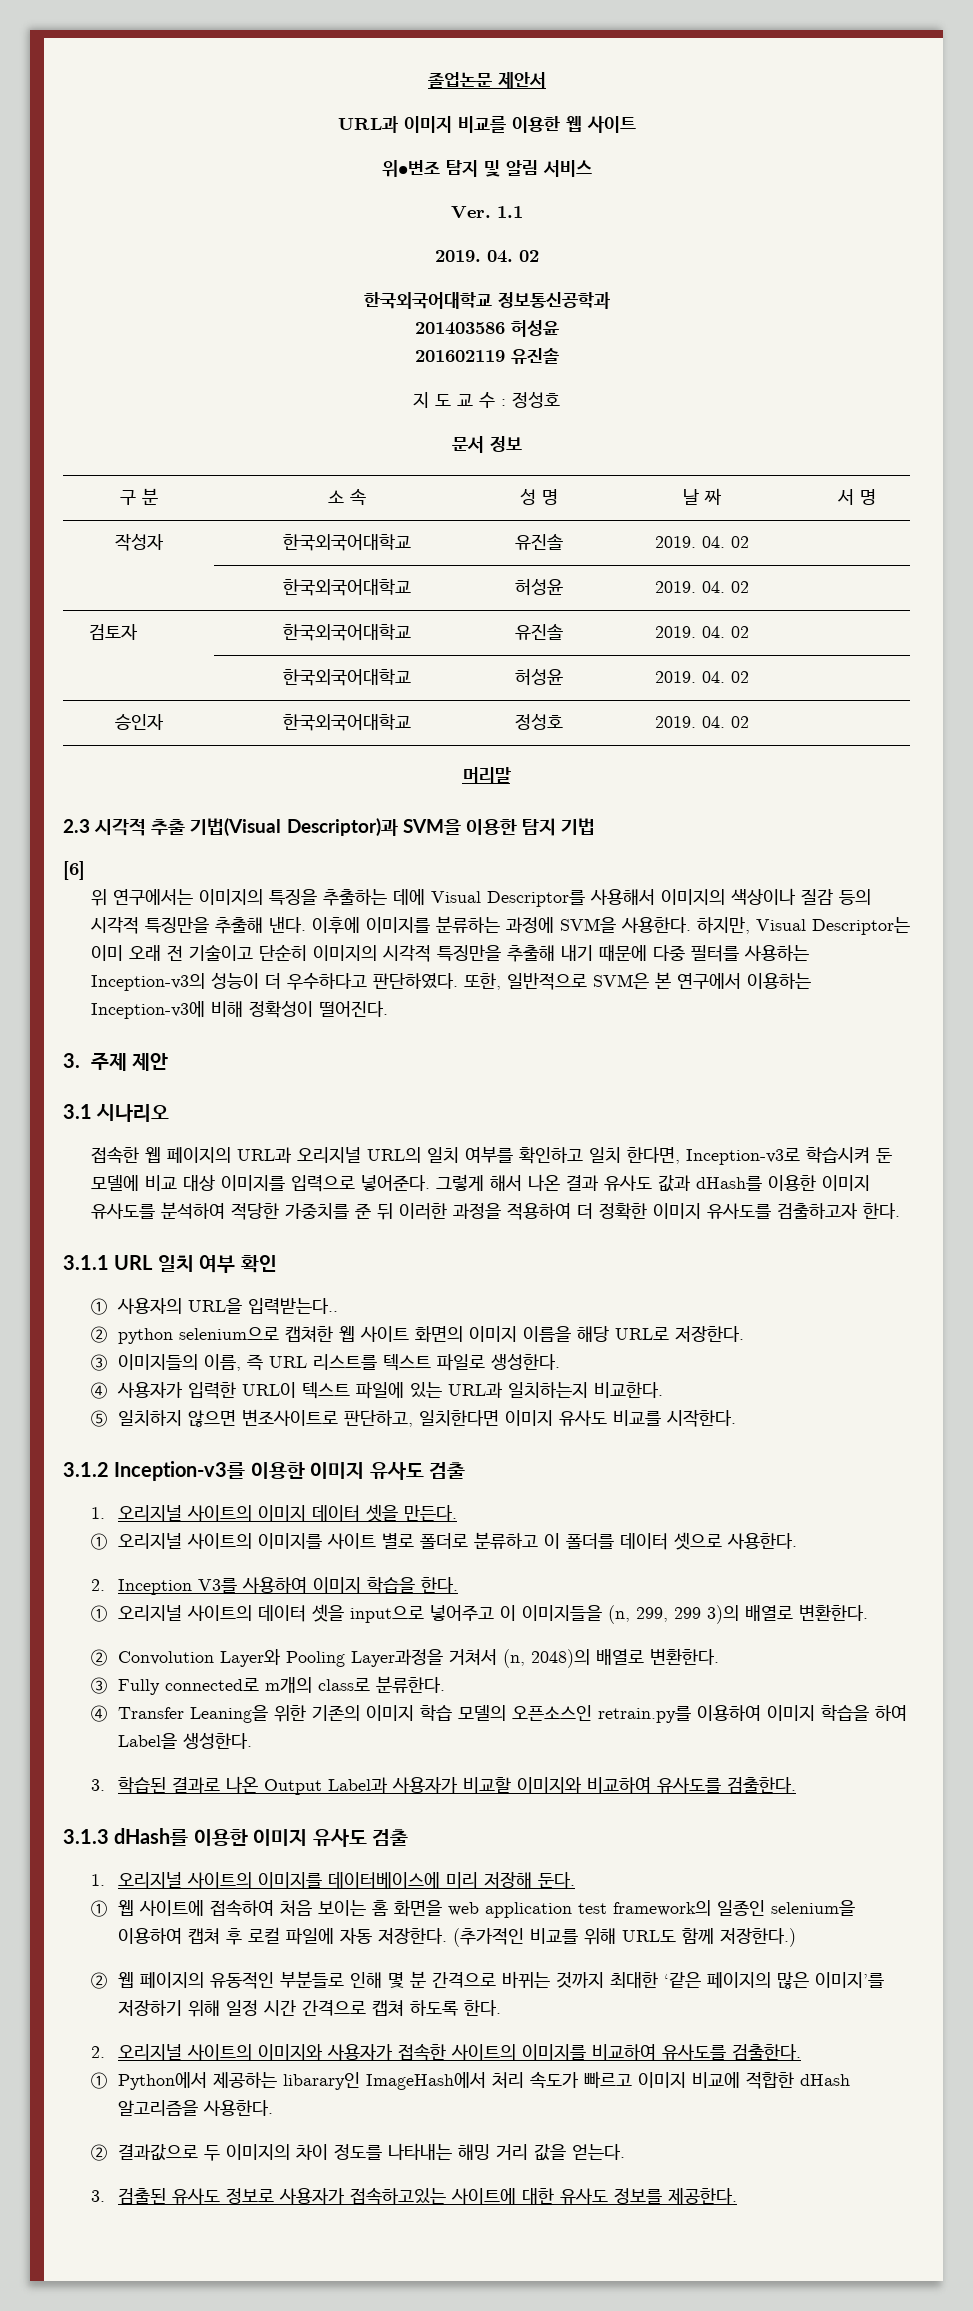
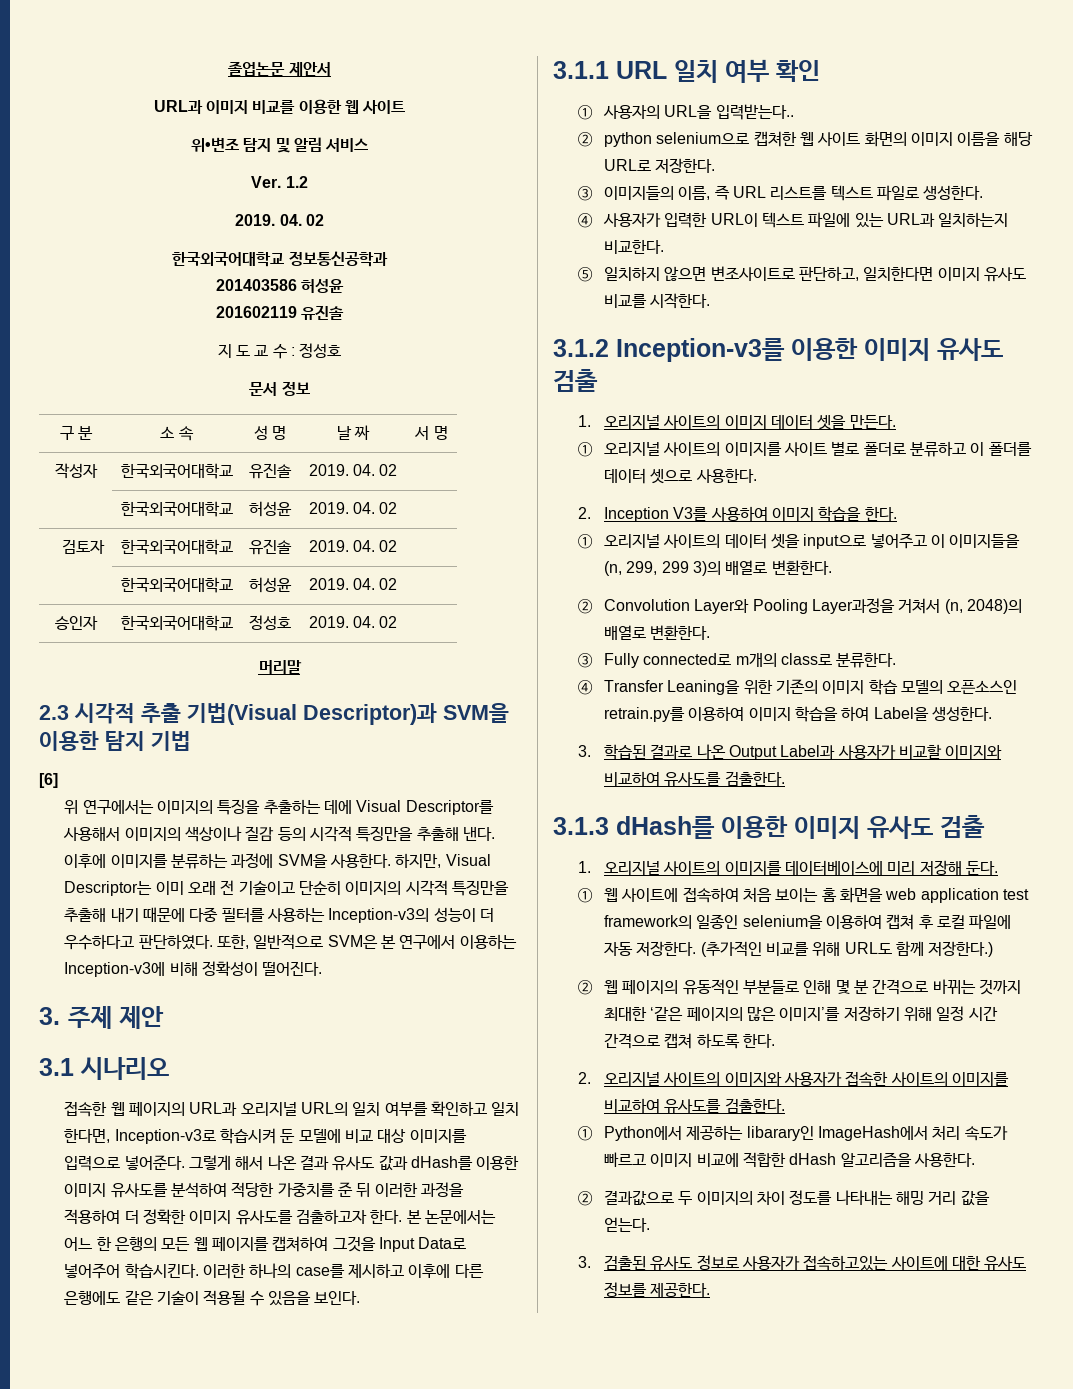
- Ver. 1.1
+ Ver. 1.2
+ 본 논문에서는 어느 한 은행의 모든 웹 페이지를 캡쳐하여 그것을 Input Data로 넣어주어 학습시킨다. 이러한 하나의 case를 제시하고 이후에 다른 은행에도 같은 기술이 적용될 수 있음을 보인다.

